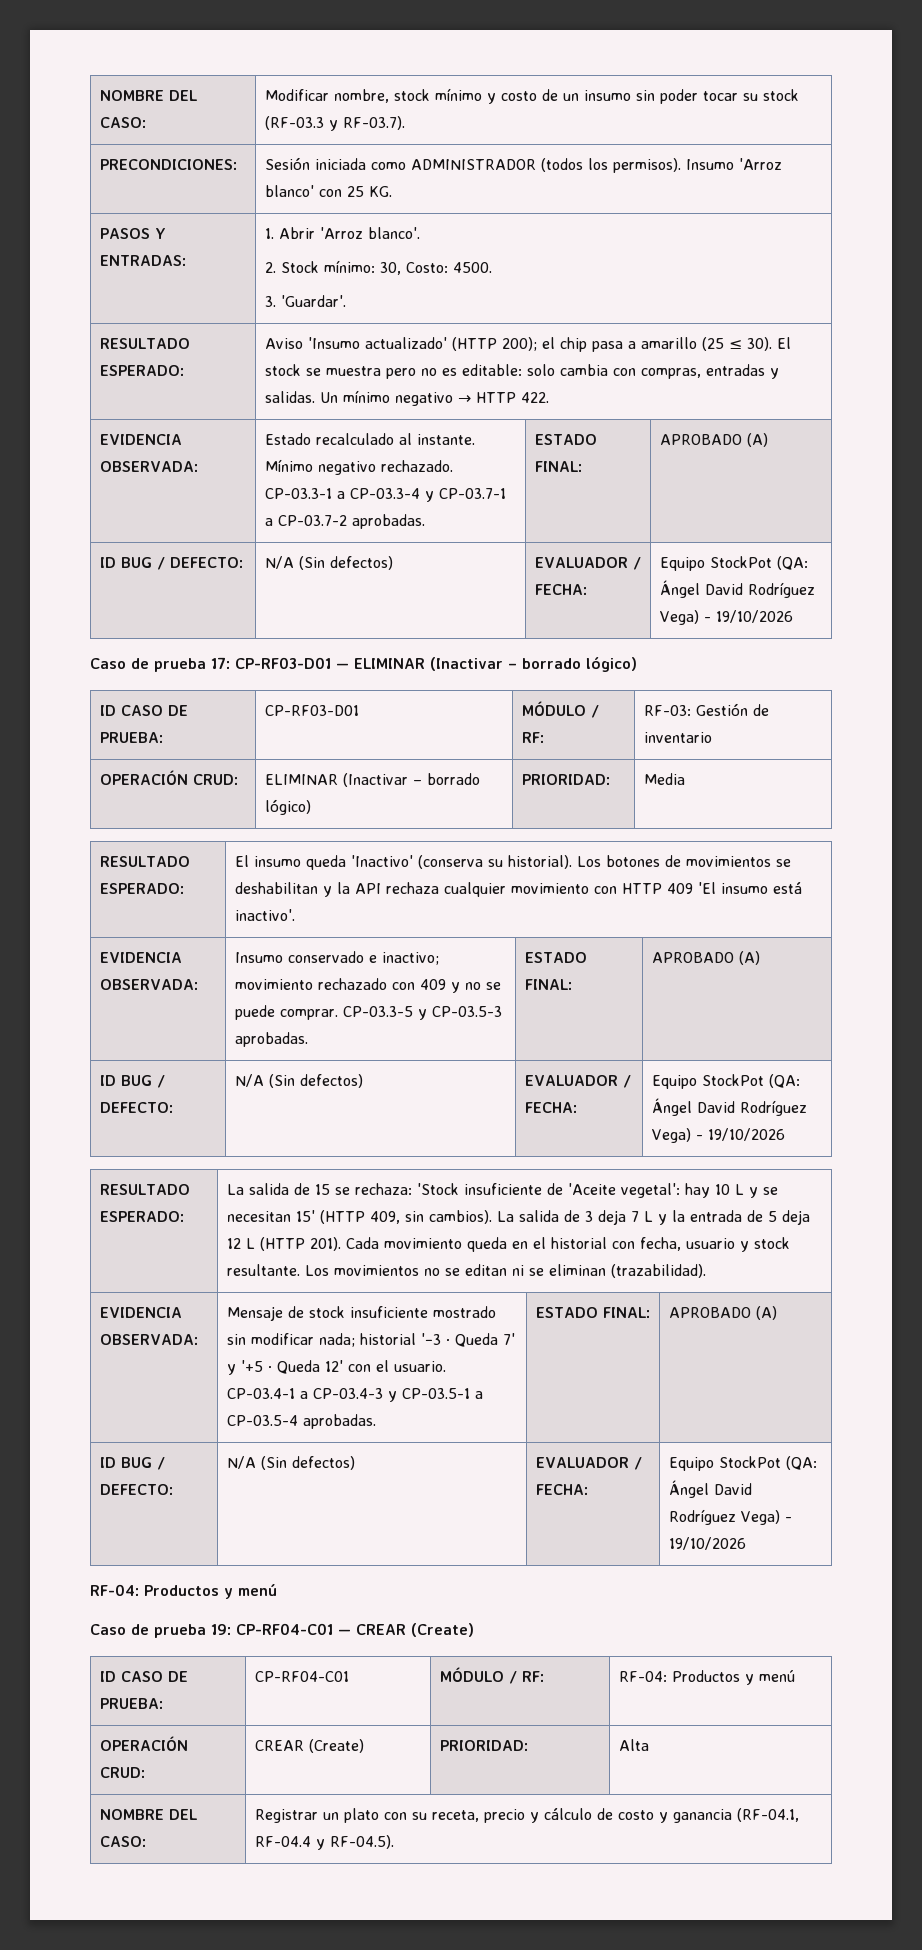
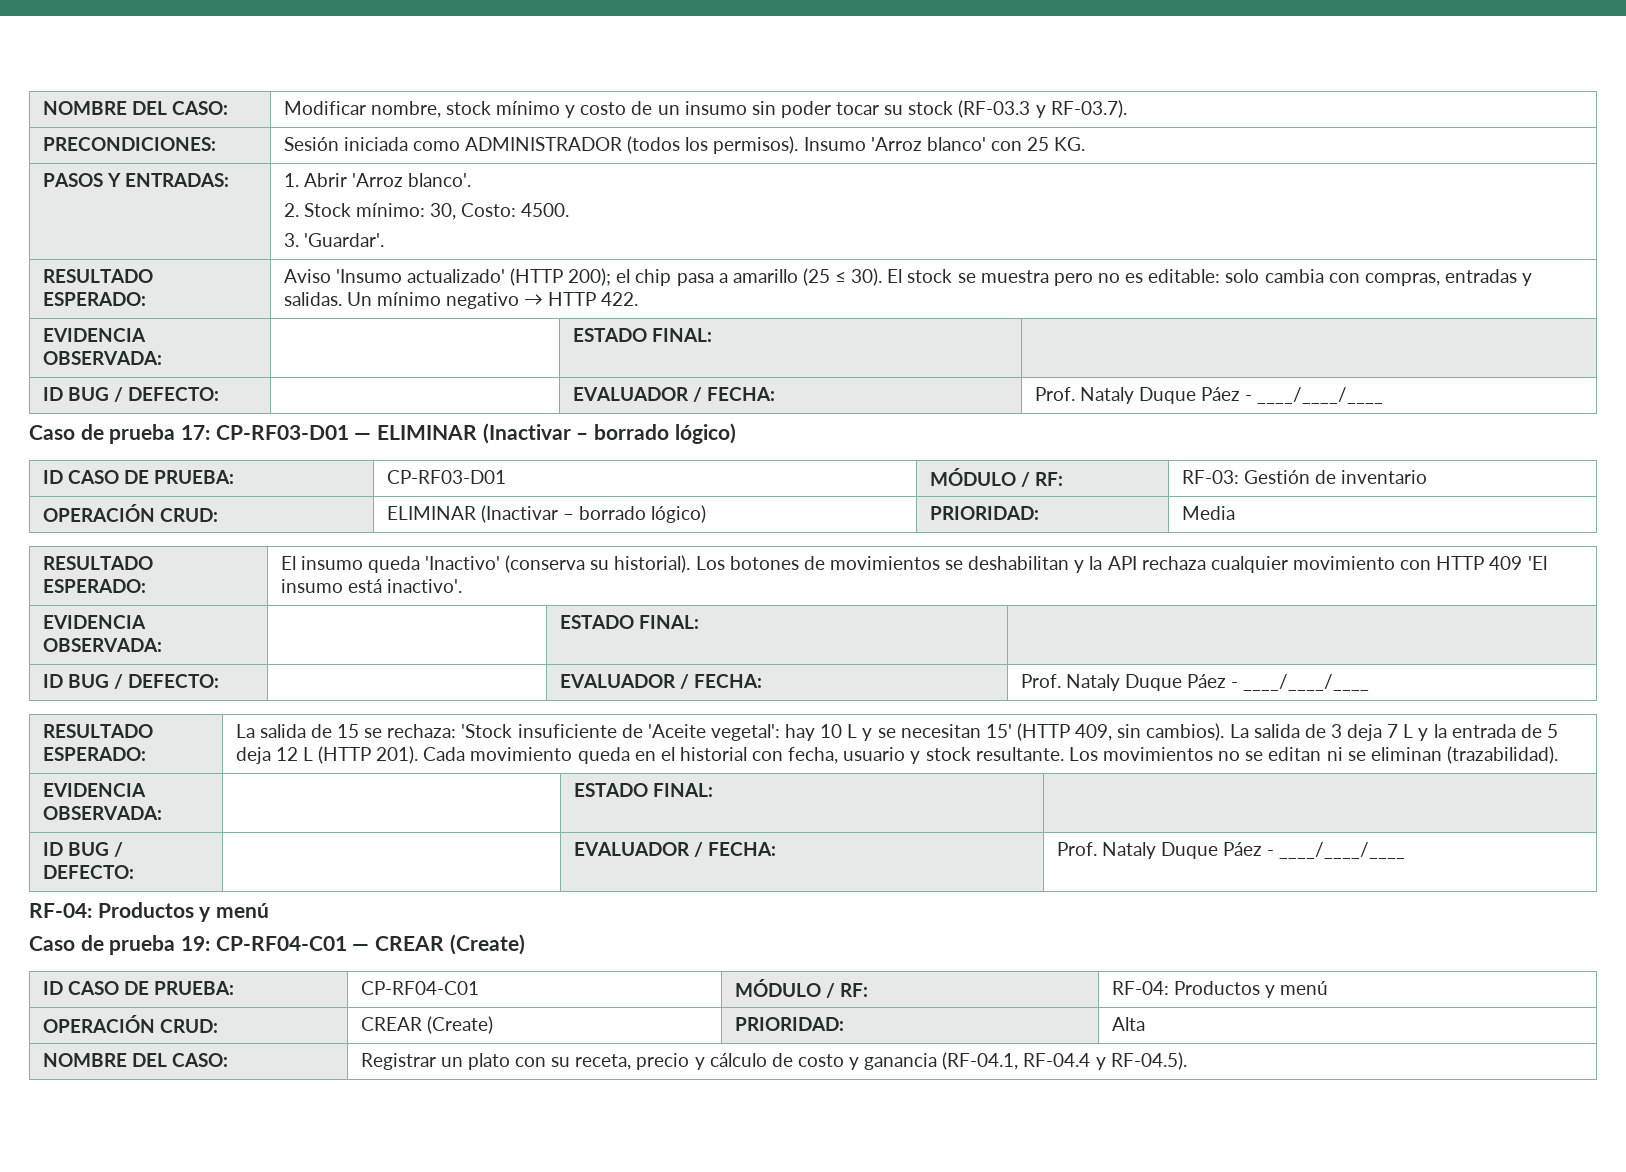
  RESULTADO ESPERADO: | Aviso 'Insumo actualizado' (HTTP 200); el chip pasa a amarillo (25 ≤ 30). El stock se muestra pero no es editable: solo cambia con compras, entradas y salidas. Un mínimo negativo → HTTP 422.
- EVIDENCIA OBSERVADA: | Estado recalculado al instante. Mínimo negativo rechazado. CP-03.3-1 a CP-03.3-4 y CP-03.7-1 a CP-03.7-2 aprobadas. | ESTADO FINAL: | APROBADO (A)
- ID BUG / DEFECTO: | N/A (Sin defectos) | EVALUADOR / FECHA: | Equipo StockPot (QA: Ángel David Rodríguez Vega) - 19/10/2026
+ EVIDENCIA OBSERVADA: | | ESTADO FINAL: |
+ ID BUG / DEFECTO: | | EVALUADOR / FECHA: | Prof. Nataly Duque Páez - ____/____/____
  RESULTADO ESPERADO: | El insumo queda 'Inactivo' (conserva su historial). Los botones de movimientos se deshabilitan y la API rechaza cualquier movimiento con HTTP 409 'El insumo está inactivo'.
- EVIDENCIA OBSERVADA: | Insumo conservado e inactivo; movimiento rechazado con 409 y no se puede comprar. CP-03.3-5 y CP-03.5-3 aprobadas. | ESTADO FINAL: | APROBADO (A)
- ID BUG / DEFECTO: | N/A (Sin defectos) | EVALUADOR / FECHA: | Equipo StockPot (QA: Ángel David Rodríguez Vega) - 19/10/2026
+ EVIDENCIA OBSERVADA: | | ESTADO FINAL: |
+ ID BUG / DEFECTO: | | EVALUADOR / FECHA: | Prof. Nataly Duque Páez - ____/____/____
  Los movimientos no se editan ni se eliminan (trazabilidad).
- EVIDENCIA OBSERVADA: | Mensaje de stock insuficiente mostrado sin modificar nada; historial '−3 · Queda 7' y '+5 · Queda 12' con el usuario. CP-03.4-1 a CP-03.4-3 y CP-03.5-1 a CP-03.5-4 aprobadas. | ESTADO FINAL: | APROBADO (A)
- ID BUG / DEFECTO: | N/A (Sin defectos) | EVALUADOR / FECHA: | Equipo StockPot (QA: Ángel David Rodríguez Vega) - 19/10/2026
+ EVIDENCIA OBSERVADA: | | ESTADO FINAL: |
+ ID BUG / DEFECTO: | | EVALUADOR / FECHA: | Prof. Nataly Duque Páez - ____/____/____

